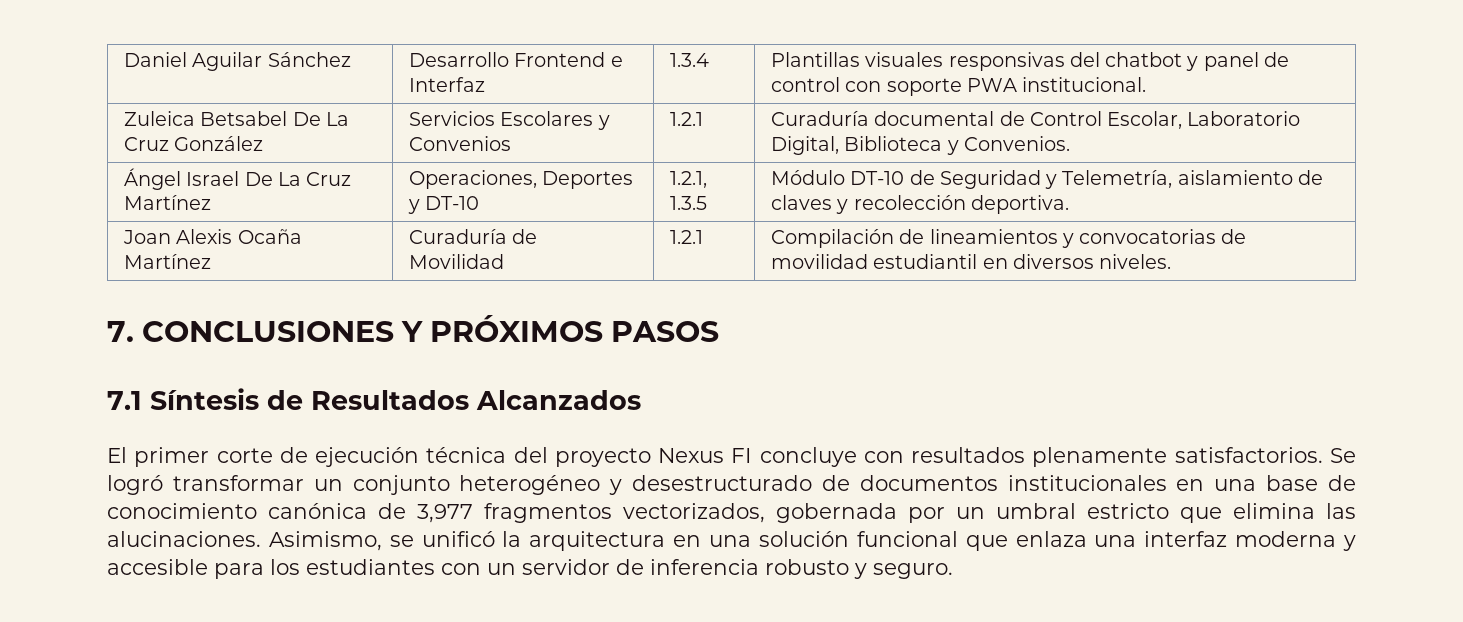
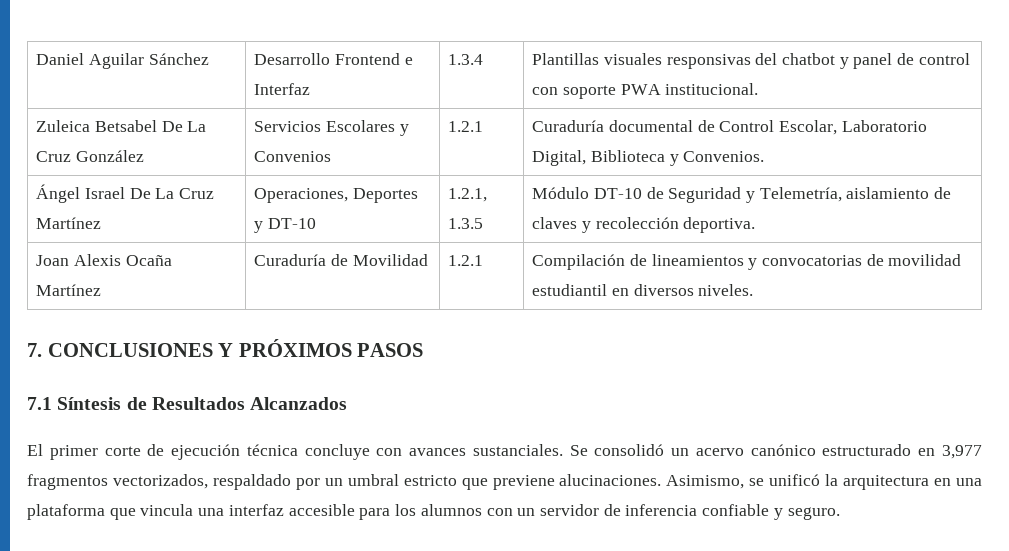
- El primer corte de ejecución técnica del proyecto Nexus FI concluye con resultados plenamente satisfactorios. Se logró transformar un conjunto heterogéneo y desestructurado de documentos institucionales en una base de conocimiento canónica de 3,977 fragmentos vectorizados, gobernada por un umbral estricto que elimina las alucinaciones.
+ El primer corte de ejecución técnica concluye con avances sustanciales. Se consolidó un acervo canónico estructurado en 3,977 fragmentos vectorizados, respaldado por un umbral estricto que previene alucinaciones.
- Asimismo, se unificó la arquitectura en una solución funcional que enlaza una interfaz moderna y accesible para los estudiantes con un servidor de inferencia robusto y seguro.
+ Asimismo, se unificó la arquitectura en una plataforma que vincula una interfaz accesible para los alumnos con un servidor de inferencia confiable y seguro.

